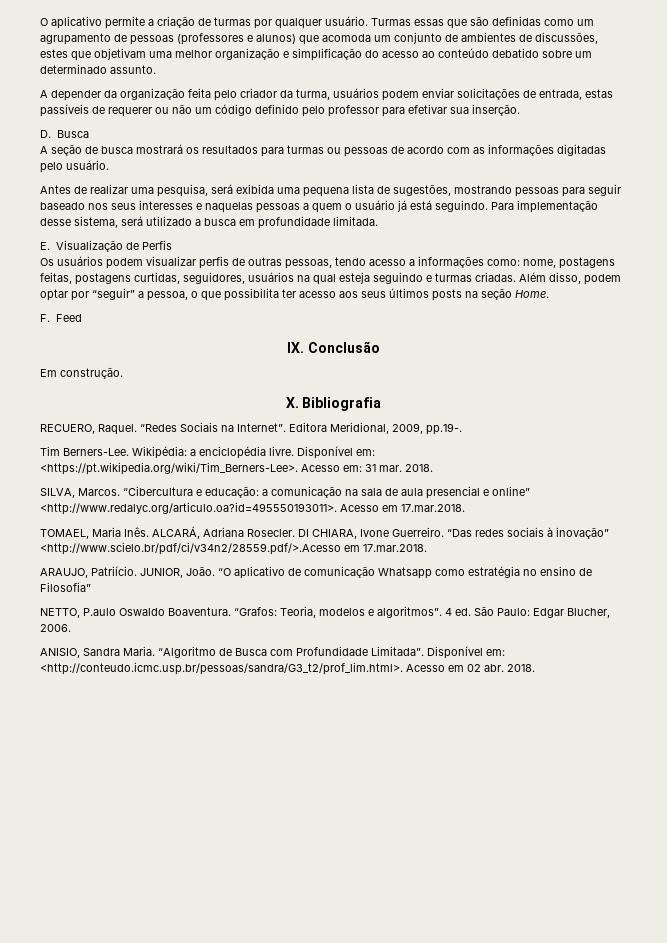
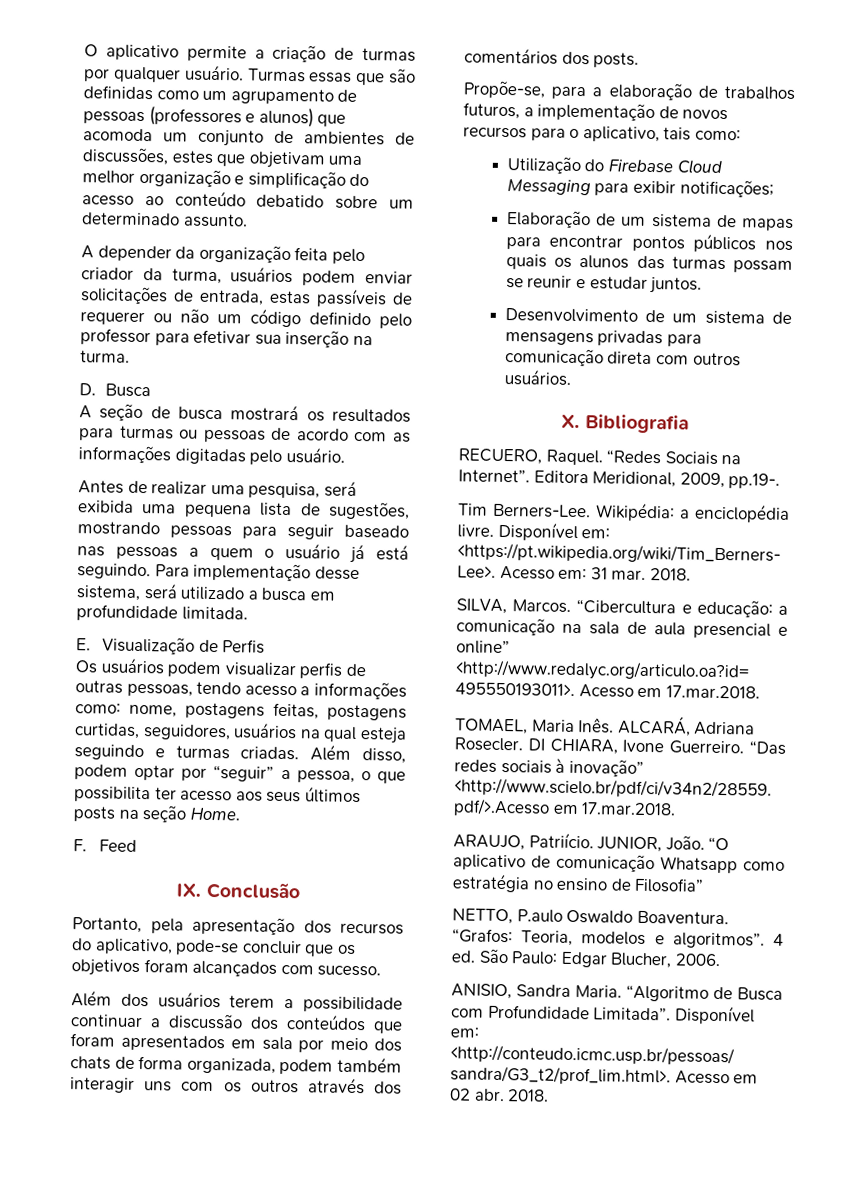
- A depender da organização feita pelo criador da turma, usuários podem enviar solicitações de entrada, estas passíveis de requerer ou não um código definido pelo professor para efetivar sua inserção.
+ A depender da organização feita pelo criador da turma, usuários podem enviar solicitações de entrada, estas passíveis de requerer ou não um código definido pelo professor para efetivar sua inserção na turma.
- Antes de realizar uma pesquisa, será exibida uma pequena lista de sugestões, mostrando pessoas para seguir baseado nos seus interesses e naquelas pessoas a quem o usuário já está seguindo.
+ Antes de realizar uma pesquisa, será exibida uma pequena lista de sugestões, mostrando pessoas para seguir baseado nas pessoas a quem o usuário já está seguindo.
- Em construção.
+ Portanto, pela apresentação dos recursos do aplicativo, pode-se concluir que os objetivos foram alcançados com sucesso.
+ Além dos usuários terem a possibilidade continuar a discussão dos conteúdos que foram apresentados em sala por meio dos chats de forma organizada, podem também interagir uns com os outros através dos comentários dos posts.
+ Propõe-se, para a elaboração de trabalhos futuros, a implementação de novos recursos para o aplicativo, tais como:
+ Utilização do Firebase Cloud Messaging para exibir notificações;
+ Elaboração de um sistema de mapas para encontrar pontos públicos nos quais os alunos das turmas possam se reunir e estudar juntos.
+ Desenvolvimento de um sistema de mensagens privadas para comunicação direta com outros usuários.

